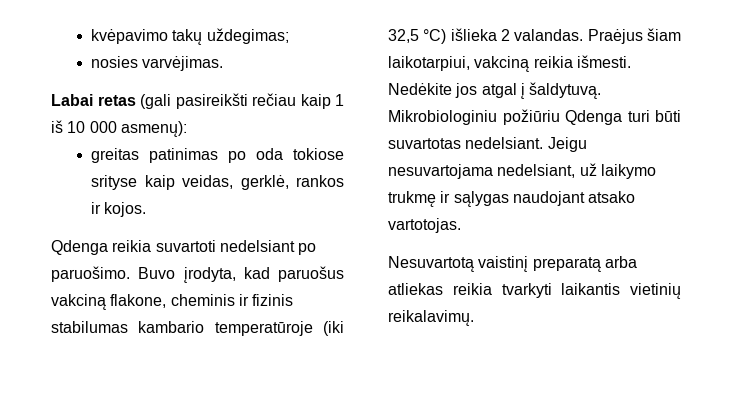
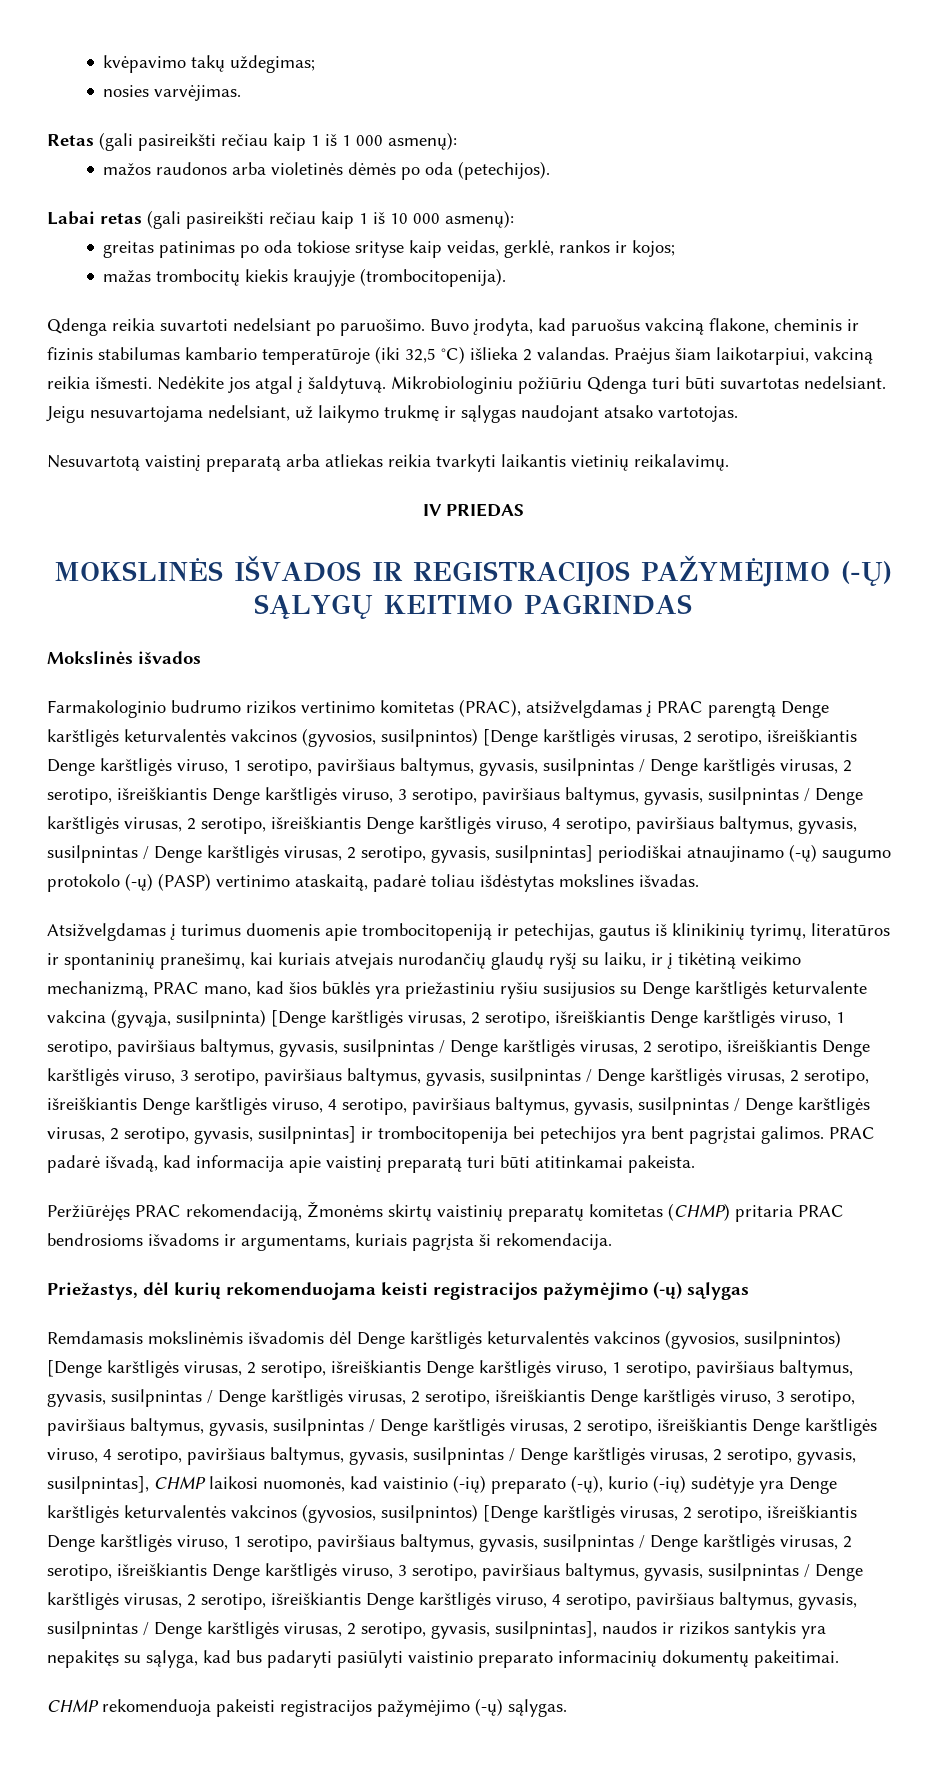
+ Retas (gali pasireikšti rečiau kaip 1 iš 1 000 asmenų):
+ mažos raudonos arba violetinės dėmės po oda (petechijos).
- greitas patinimas po oda tokiose srityse kaip veidas, gerklė, rankos ir kojos.
+ greitas patinimas po oda tokiose srityse kaip veidas, gerklė, rankos ir kojos;
+ mažas trombocitų kiekis kraujyje (trombocitopenija).
+ IV PRIEDAS
+ MOKSLINĖS IŠVADOS IR REGISTRACIJOS PAŽYMĖJIMO (-Ų) SĄLYGŲ KEITIMO PAGRINDAS
+ Mokslinės išvados
+ Farmakologinio budrumo rizikos vertinimo komitetas (PRAC), atsižvelgdamas į PRAC parengtą Denge karštligės keturvalentės vakcinos (gyvosios, susilpnintos) [Denge karštligės virusas, 2 serotipo, išreiškiantis Denge karštligės viruso, 1 serotipo, paviršiaus baltymus, gyvasis, susilpnintas / Denge karštligės virusas, 2 serotipo, išreiškiantis Denge karštligės viruso, 3 serotipo, paviršiaus baltymus, gyvasis, susilpnintas / Denge karštligės virusas, 2 serotipo, išreiškiantis Denge karštligės viruso, 4 serotipo, paviršiaus baltymus, gyvasis, susilpnintas / Denge karštligės virusas, 2 serotipo, gyvasis, susilpnintas] periodiškai atnaujinamo (-ų) saugumo protokolo (-ų) (PASP) vertinimo ataskaitą, padarė toliau išdėstytas mokslines išvadas.
+ Atsižvelgdamas į turimus duomenis apie trombocitopeniją ir petechijas, gautus iš klinikinių tyrimų, literatūros ir spontaninių pranešimų, kai kuriais atvejais nurodančių glaudų ryšį su laiku, ir į tikėtiną veikimo mechanizmą, PRAC mano, kad šios būklės yra priežastiniu ryšiu susijusios su Denge karštligės keturvalente vakcina (gyvąja, susilpninta) [Denge karštligės virusas, 2 serotipo, išreiškiantis Denge karštligės viruso, 1 serotipo, paviršiaus baltymus, gyvasis, susilpnintas / Denge karštligės virusas, 2 serotipo, išreiškiantis Denge karštligės viruso, 3 serotipo, paviršiaus baltymus, gyvasis, susilpnintas / Denge karštligės virusas, 2 serotipo, išreiškiantis Denge karštligės viruso, 4 serotipo, paviršiaus baltymus, gyvasis, susilpnintas / Denge karštligės virusas, 2 serotipo, gyvasis, susilpnintas] ir trombocitopenija bei petechijos yra bent pagrįstai galimos. PRAC padarė išvadą, kad informacija apie vaistinį preparatą turi būti atitinkamai pakeista.
+ Peržiūrėjęs PRAC rekomendaciją, Žmonėms skirtų vaistinių preparatų komitetas (CHMP) pritaria PRAC bendrosioms išvadoms ir argumentams, kuriais pagrįsta ši rekomendacija.
+ Priežastys, dėl kurių rekomenduojama keisti registracijos pažymėjimo (-ų) sąlygas
+ Remdamasis mokslinėmis išvadomis dėl Denge karštligės keturvalentės vakcinos (gyvosios, susilpnintos) [Denge karštligės virusas, 2 serotipo, išreiškiantis Denge karštligės viruso, 1 serotipo, paviršiaus baltymus, gyvasis, susilpnintas / Denge karštligės virusas, 2 serotipo, išreiškiantis Denge karštligės viruso, 3 serotipo, paviršiaus baltymus, gyvasis, susilpnintas / Denge karštligės virusas, 2 serotipo, išreiškiantis Denge karštligės viruso, 4 serotipo, paviršiaus baltymus, gyvasis, susilpnintas / Denge karštligės virusas, 2 serotipo, gyvasis, susilpnintas], CHMP laikosi nuomonės, kad vaistinio (-ių) preparato (-ų), kurio (-ių) sudėtyje yra Denge karštligės keturvalentės vakcinos (gyvosios, susilpnintos) [Denge karštligės virusas, 2 serotipo, išreiškiantis Denge karštligės viruso, 1 serotipo, paviršiaus baltymus, gyvasis, susilpnintas / Denge karštligės virusas, 2 serotipo, išreiškiantis Denge karštligės viruso, 3 serotipo, paviršiaus baltymus, gyvasis, susilpnintas / Denge karštligės virusas, 2 serotipo, išreiškiantis Denge karštligės viruso, 4 serotipo, paviršiaus baltymus, gyvasis, susilpnintas / Denge karštligės virusas, 2 serotipo, gyvasis, susilpnintas], naudos ir rizikos santykis yra nepakitęs su sąlyga, kad bus padaryti pasiūlyti vaistinio preparato informacinių dokumentų pakeitimai.
+ CHMP rekomenduoja pakeisti registracijos pažymėjimo (-ų) sąlygas.

